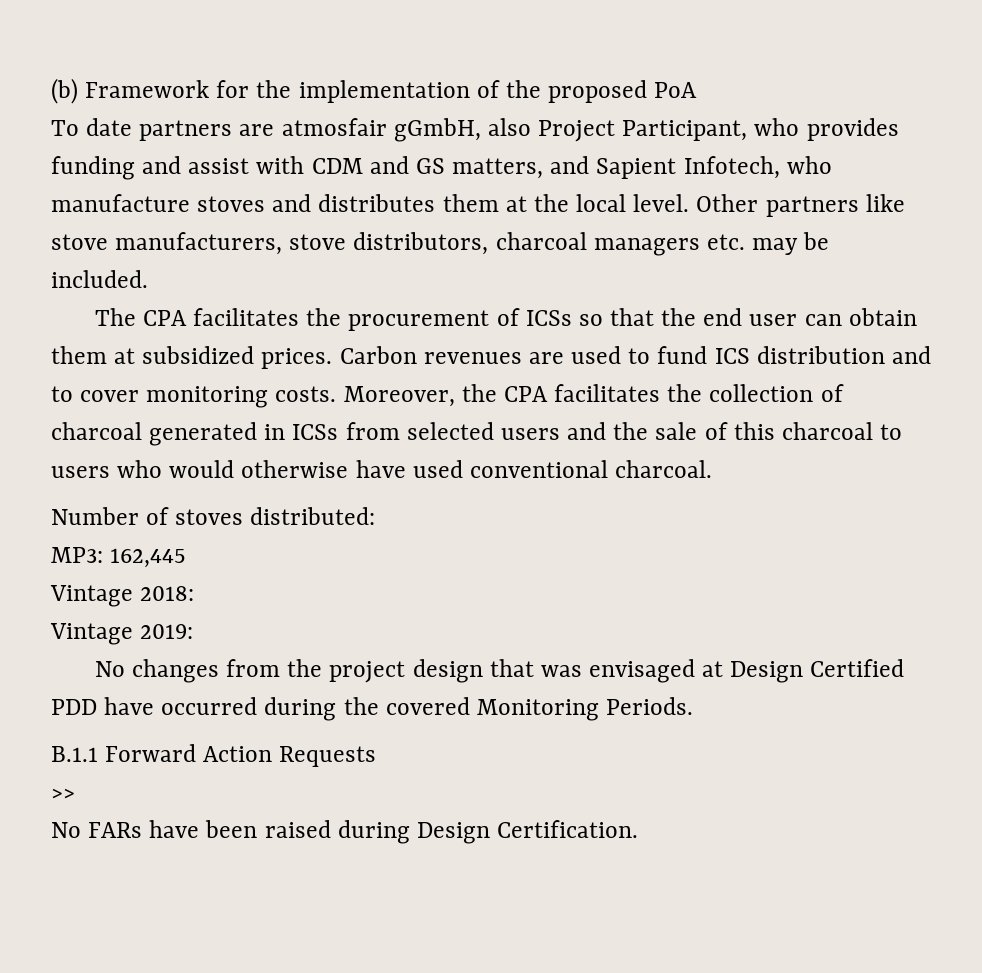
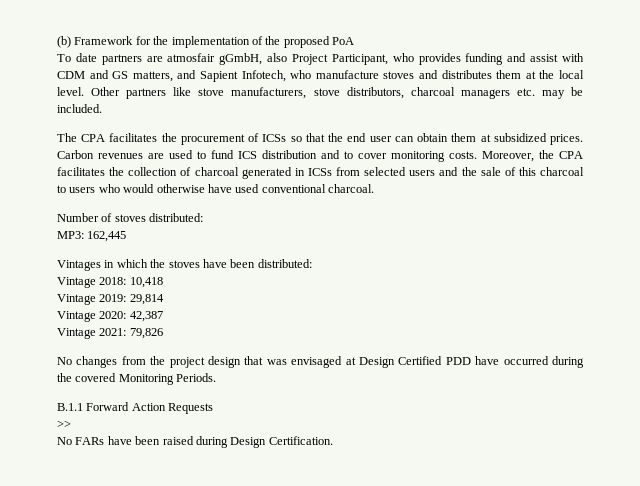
+ Vintages in which the stoves have been distributed:
- Vintage 2018:
+ Vintage 2018: 10,418
- Vintage 2019:
+ Vintage 2019: 29,814
+ Vintage 2020: 42,387
+ Vintage 2021: 79,826

